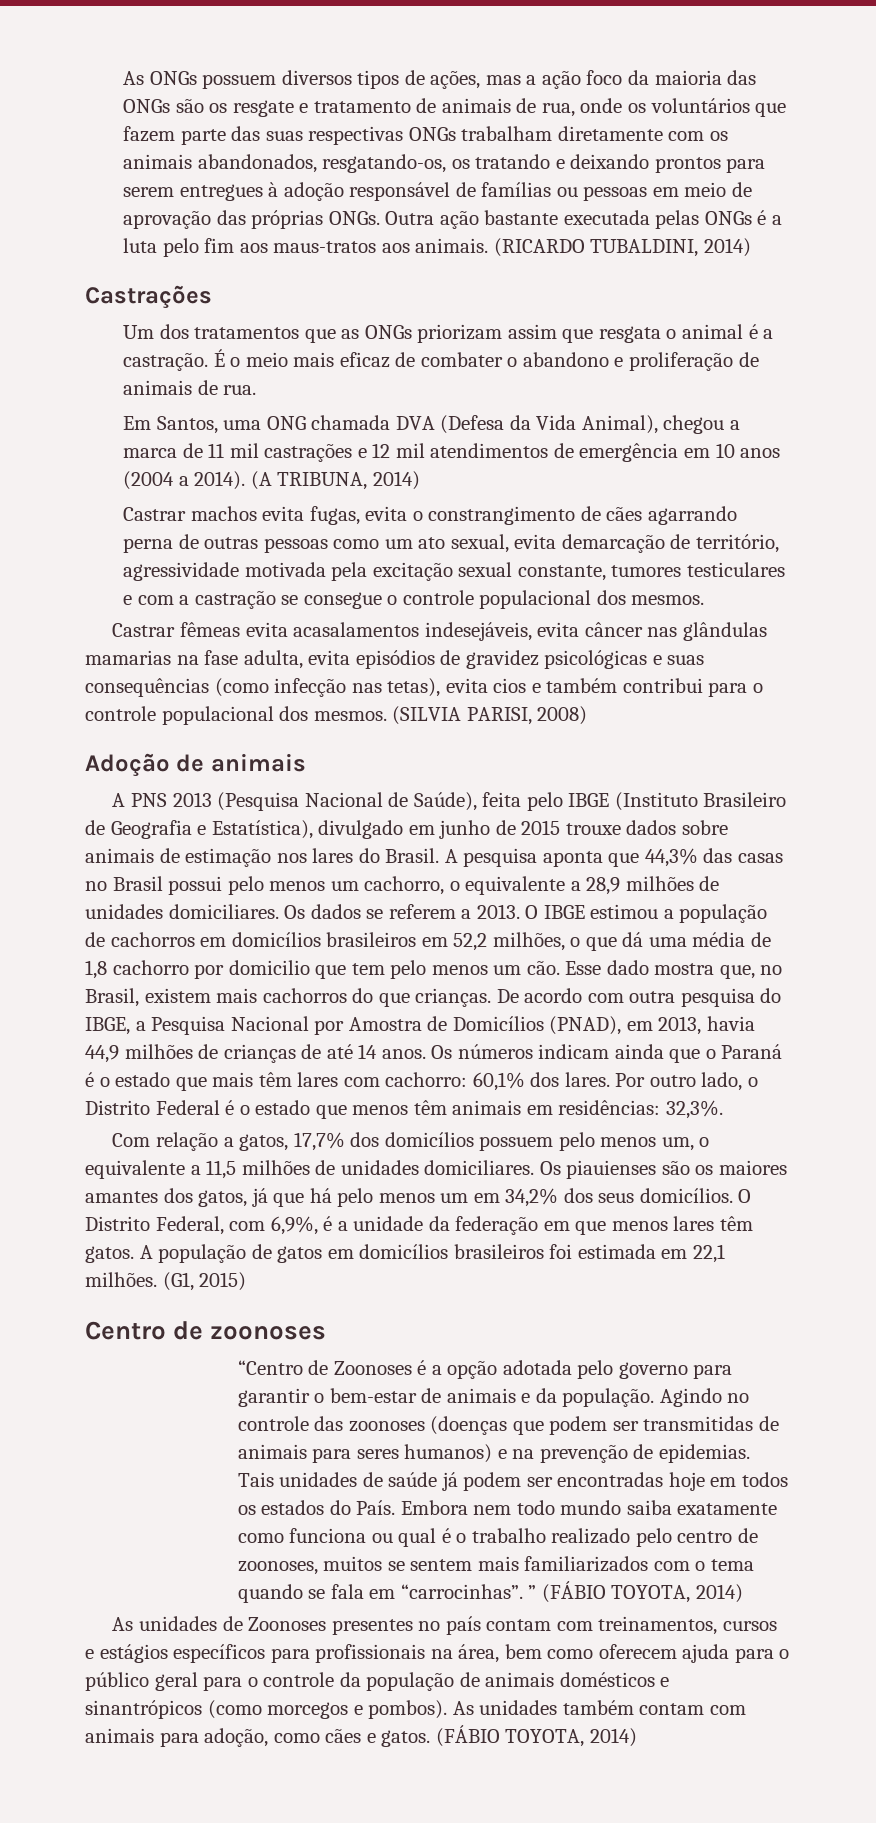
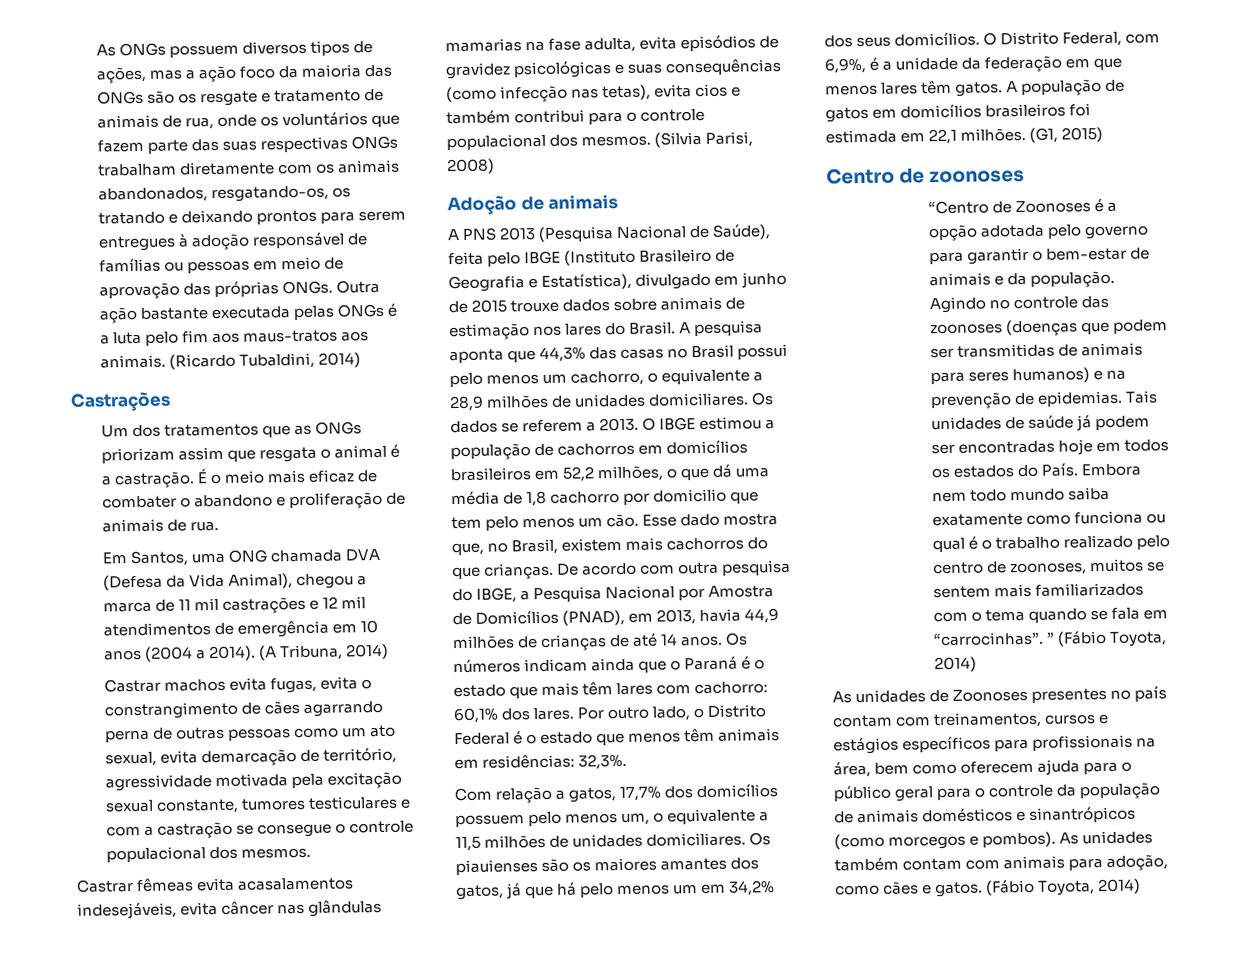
- (RICARDO TUBALDINI, 2014)
+ (Ricardo Tubaldini, 2014)
- (A TRIBUNA, 2014)
+ (A Tribuna, 2014)
- (SILVIA PARISI, 2008)
+ (Silvia Parisi, 2008)
- Embora nem todo mundo saiba exatamente como funciona ou qual é o trabalho realizado pelo centro de zoonoses, muitos se sentem mais familiarizados com o tema quando se fala em “carrocinhas”. ” (FÁBIO TOYOTA, 2014)
+ Embora nem todo mundo saiba exatamente como funciona ou qual é o trabalho realizado pelo centro de zoonoses, muitos se sentem mais familiarizados com o tema quando se fala em “carrocinhas”. ” (Fábio Toyota, 2014)
- As unidades também contam com animais para adoção, como cães e gatos. (FÁBIO TOYOTA, 2014)
+ As unidades também contam com animais para adoção, como cães e gatos. (Fábio Toyota, 2014)

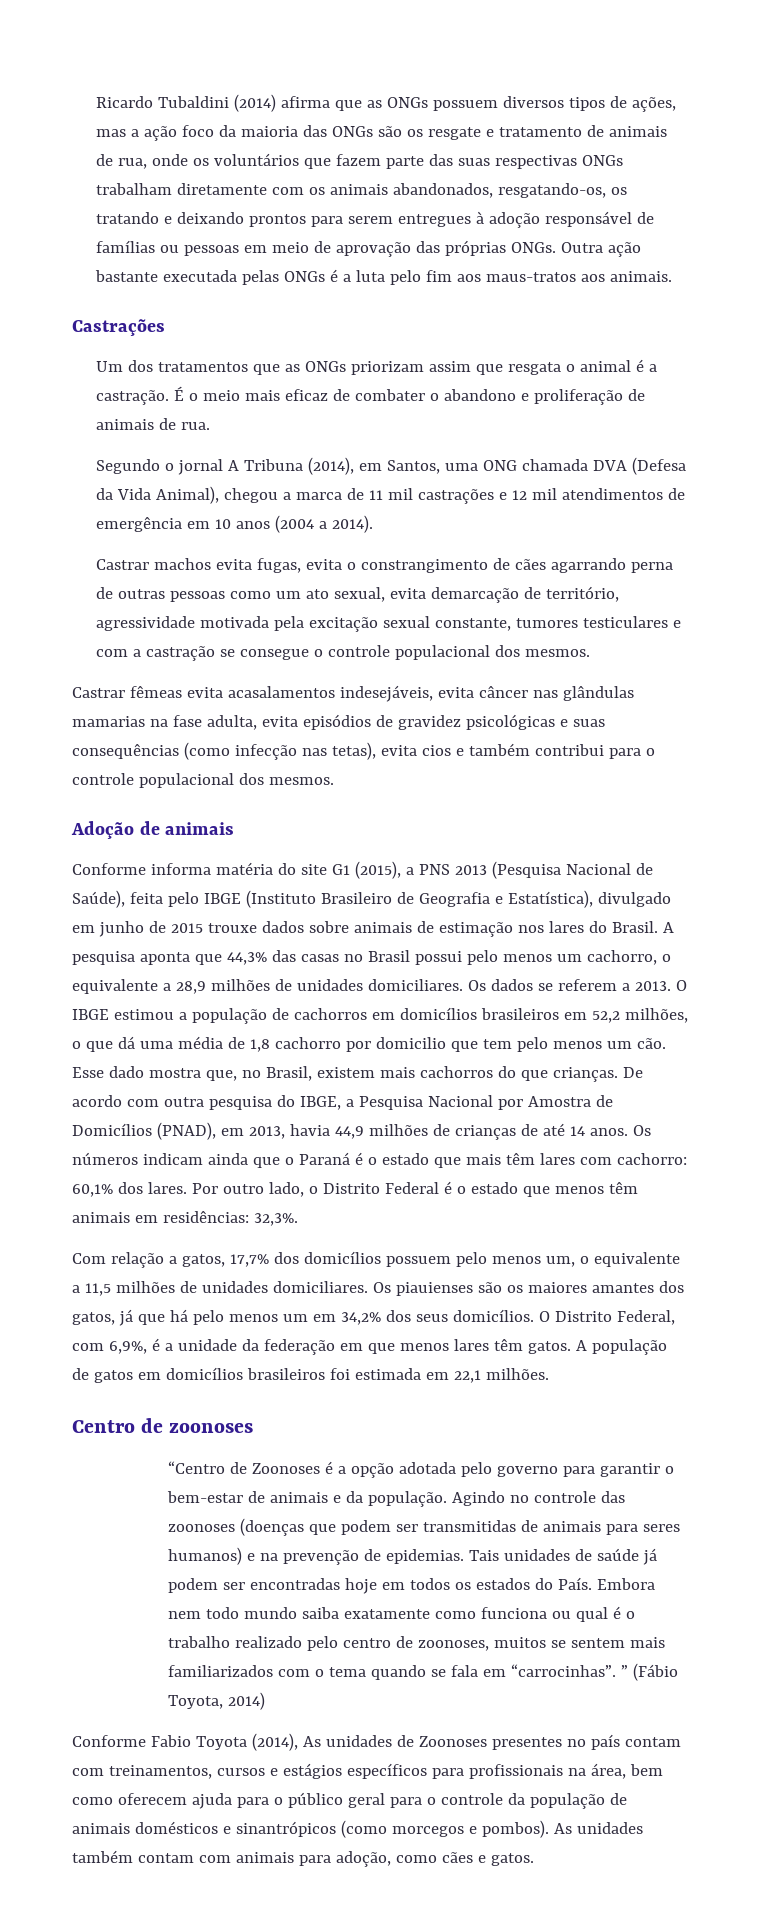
- As ONGs possuem diversos tipos de ações, mas a ação foco da maioria das ONGs são os resgate e tratamento de animais de rua, onde os voluntários que fazem parte das suas respectivas ONGs trabalham diretamente com os animais abandonados, resgatando-os, os tratando e deixando prontos para serem entregues à adoção responsável de famílias ou pessoas em meio de aprovação das próprias ONGs.
+ Ricardo Tubaldini (2014) afirma que as ONGs possuem diversos tipos de ações, mas a ação foco da maioria das ONGs são os resgate e tratamento de animais de rua, onde os voluntários que fazem parte das suas respectivas ONGs trabalham diretamente com os animais abandonados, resgatando-os, os tratando e deixando prontos para serem entregues à adoção responsável de famílias ou pessoas em meio de aprovação das próprias ONGs.
- (Ricardo Tubaldini, 2014)
- Em Santos, uma ONG chamada DVA (Defesa da Vida Animal), chegou a marca de 11 mil castrações e 12 mil atendimentos de emergência em 10 anos (2004 a 2014). (A Tribuna, 2014)
+ Segundo o jornal A Tribuna (2014), em Santos, uma ONG chamada DVA (Defesa da Vida Animal), chegou a marca de 11 mil castrações e 12 mil atendimentos de emergência em 10 anos (2004 a 2014).
- (Silvia Parisi, 2008)
- A PNS 2013 (Pesquisa Nacional de Saúde), feita pelo IBGE (Instituto Brasileiro de Geografia e Estatística), divulgado em junho de 2015 trouxe dados sobre animais de estimação nos lares do Brasil.
+ Conforme informa matéria do site G1 (2015), a PNS 2013 (Pesquisa Nacional de Saúde), feita pelo IBGE (Instituto Brasileiro de Geografia e Estatística), divulgado em junho de 2015 trouxe dados sobre animais de estimação nos lares do Brasil.
- (G1, 2015)
- As unidades de Zoonoses presentes no país contam com treinamentos, cursos e estágios específicos para profissionais na área, bem como oferecem ajuda para o público geral para o controle da população de animais domésticos e sinantrópicos (como morcegos e pombos).
+ Conforme Fabio Toyota (2014), As unidades de Zoonoses presentes no país contam com treinamentos, cursos e estágios específicos para profissionais na área, bem como oferecem ajuda para o público geral para o controle da população de animais domésticos e sinantrópicos (como morcegos e pombos).
- As unidades também contam com animais para adoção, como cães e gatos. (Fábio Toyota, 2014)
+ As unidades também contam com animais para adoção, como cães e gatos.

